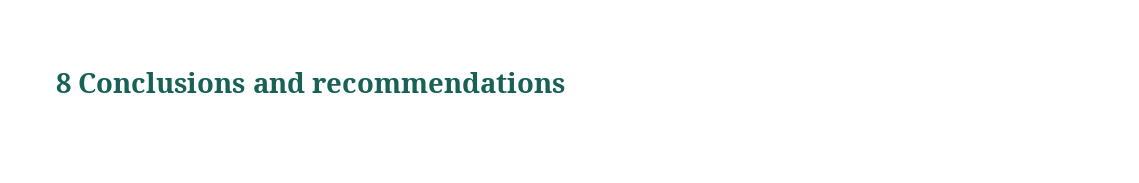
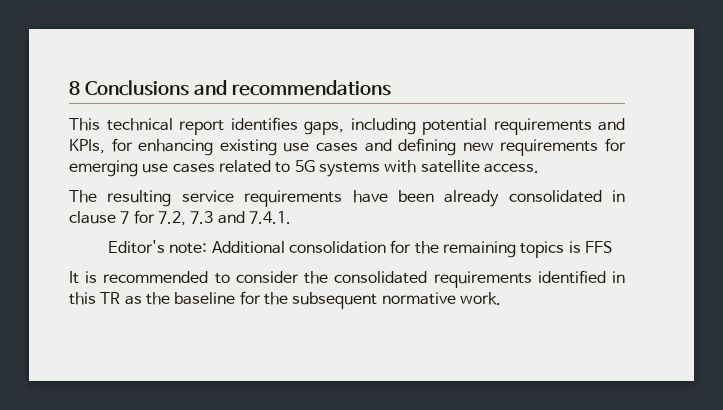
+ This technical report identifies gaps, including potential requirements and KPIs, for enhancing existing use cases and defining new requirements for emerging use cases related to 5G systems with satellite access.
+ The resulting service requirements have been already consolidated in clause 7 for 7.2, 7.3 and 7.4.1.
+ Editor's note: Additional consolidation for the remaining topics is FFS
+ It is recommended to consider the consolidated requirements identified in this TR as the baseline for the subsequent normative work.

